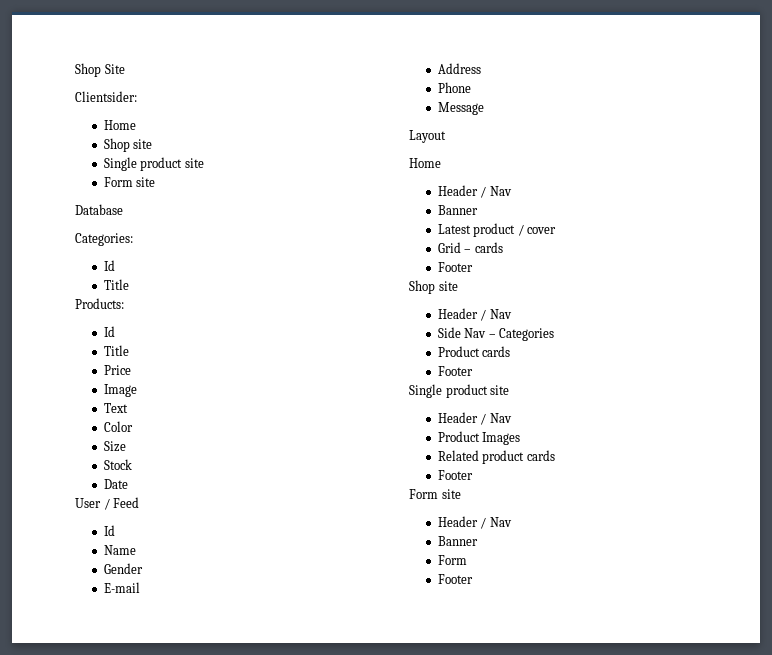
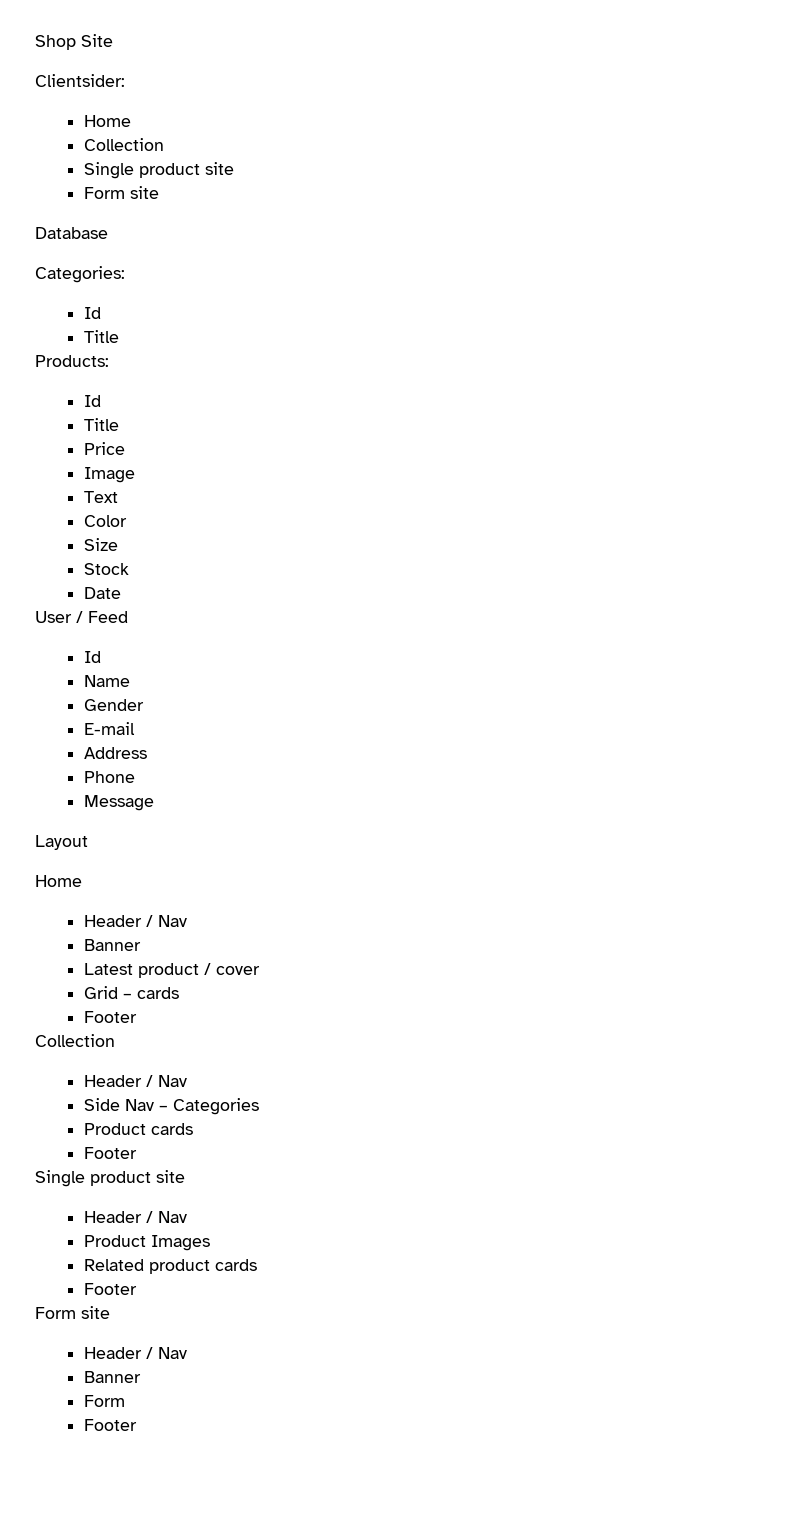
  Clientsider:
  Home
- Shop site
+ Collection
  Grid – cards
  Footer
- Shop site
+ Collection

